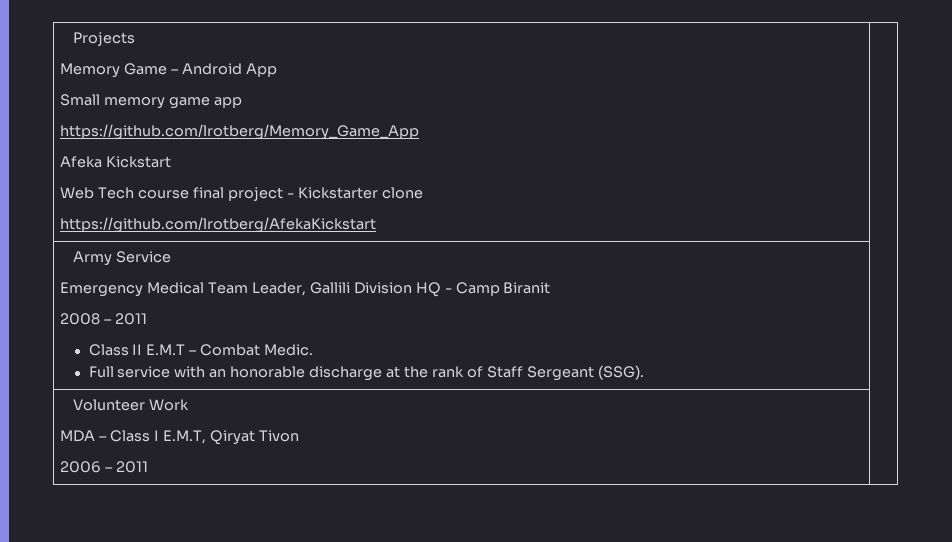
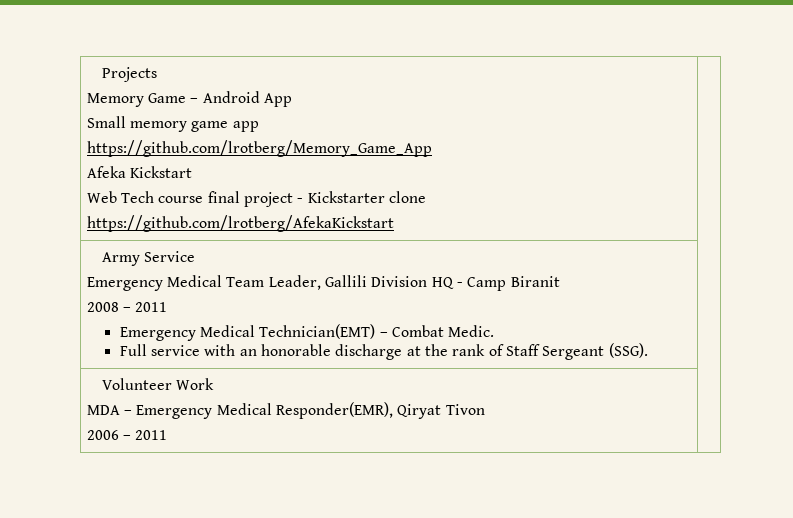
  Army Service
  Emergency Medical Team Leader, Gallili Division HQ - Camp Biranit
  2008 – 2011
- Class II E.M.T – Combat Medic.
+ Emergency Medical Technician(EMT) – Combat Medic.
  Volunteer Work
- MDA – Class I E.M.T, Qiryat Tivon
+ MDA – Emergency Medical Responder(EMR), Qiryat Tivon

